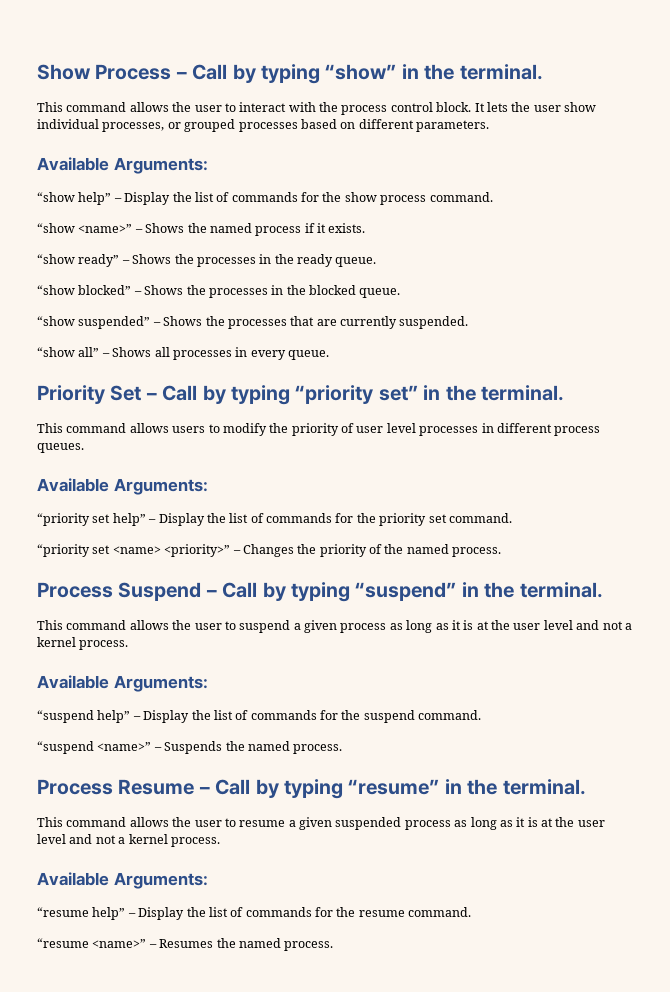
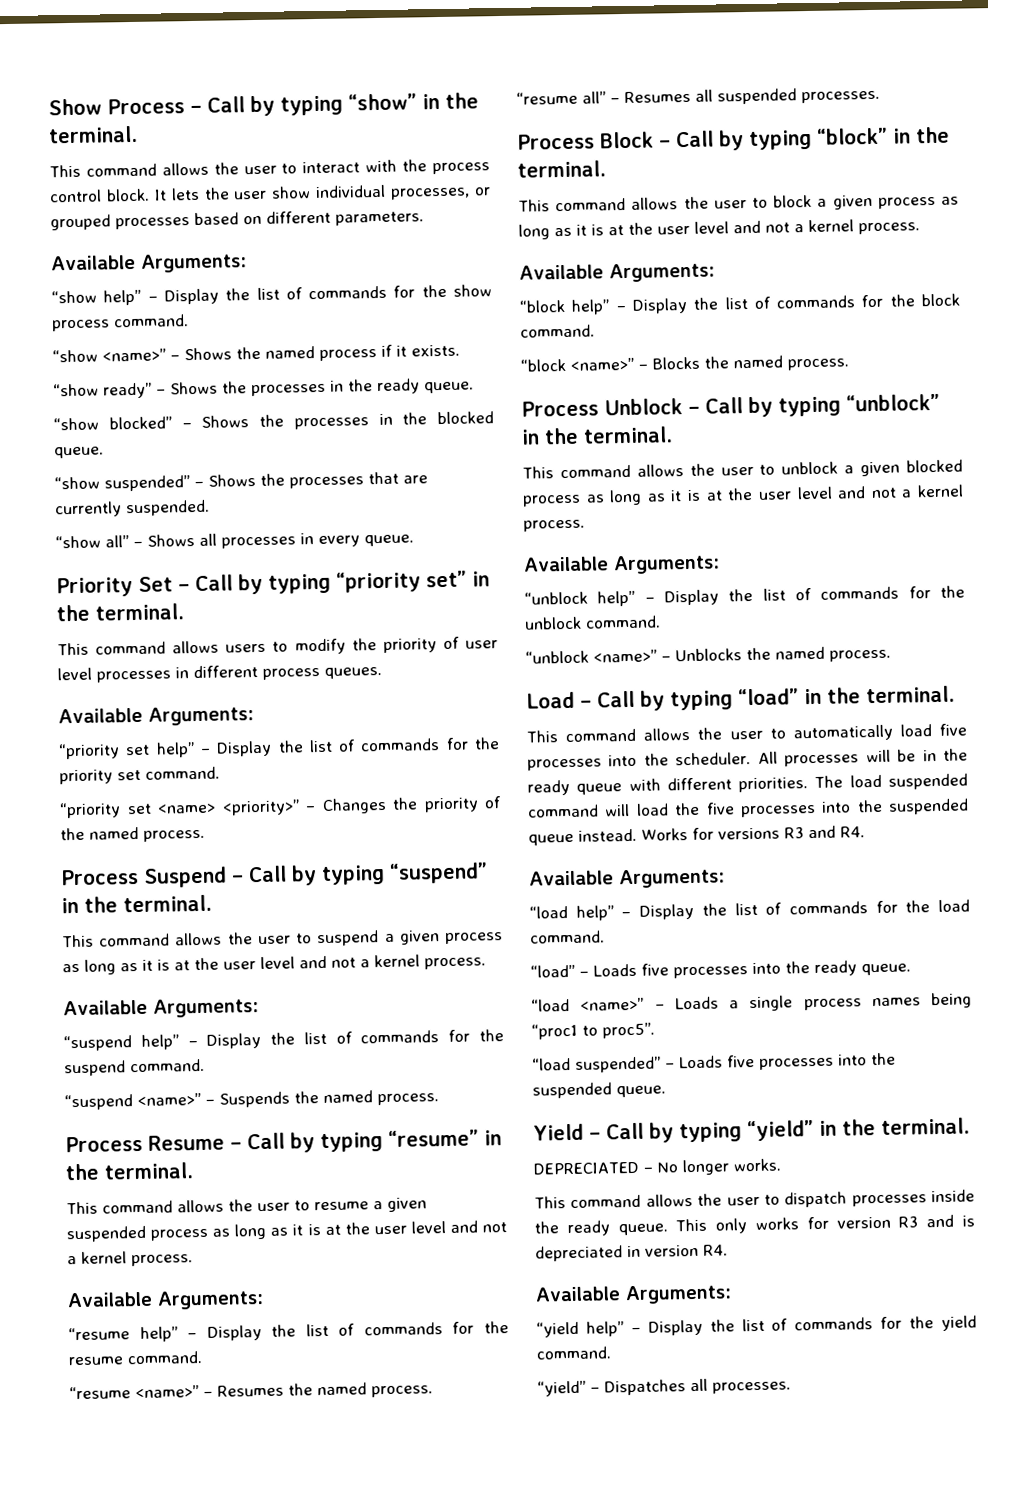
+ “resume all” – Resumes all suspended processes.
+ Process Block – Call by typing “block” in the terminal.
+ This command allows the user to block a given process as long as it is at the user level and not a kernel process.
+ Available Arguments:
+ “block help” – Display the list of commands for the block command.
+ “block <name>” – Blocks the named process.
+ Process Unblock – Call by typing “unblock” in the terminal.
+ This command allows the user to unblock a given blocked process as long as it is at the user level and not a kernel process.
+ Available Arguments:
+ “unblock help” – Display the list of commands for the unblock command.
+ “unblock <name>” – Unblocks the named process.
+ Load – Call by typing “load” in the terminal.
+ This command allows the user to automatically load five processes into the scheduler. All processes will be in the ready queue with different priorities. The load suspended command will load the five processes into the suspended queue instead. Works for versions R3 and R4.
+ Available Arguments:
+ “load help” – Display the list of commands for the load command.
+ “load” – Loads five processes into the ready queue.
+ “load <name>” – Loads a single process names being “proc1 to proc5”.
+ “load suspended” – Loads five processes into the suspended queue.
+ Yield – Call by typing “yield” in the terminal.
+ DEPRECIATED – No longer works.
+ This command allows the user to dispatch processes inside the ready queue. This only works for version R3 and is depreciated in version R4.
+ Available Arguments:
+ “yield help” – Display the list of commands for the yield command.
+ “yield” – Dispatches all processes.

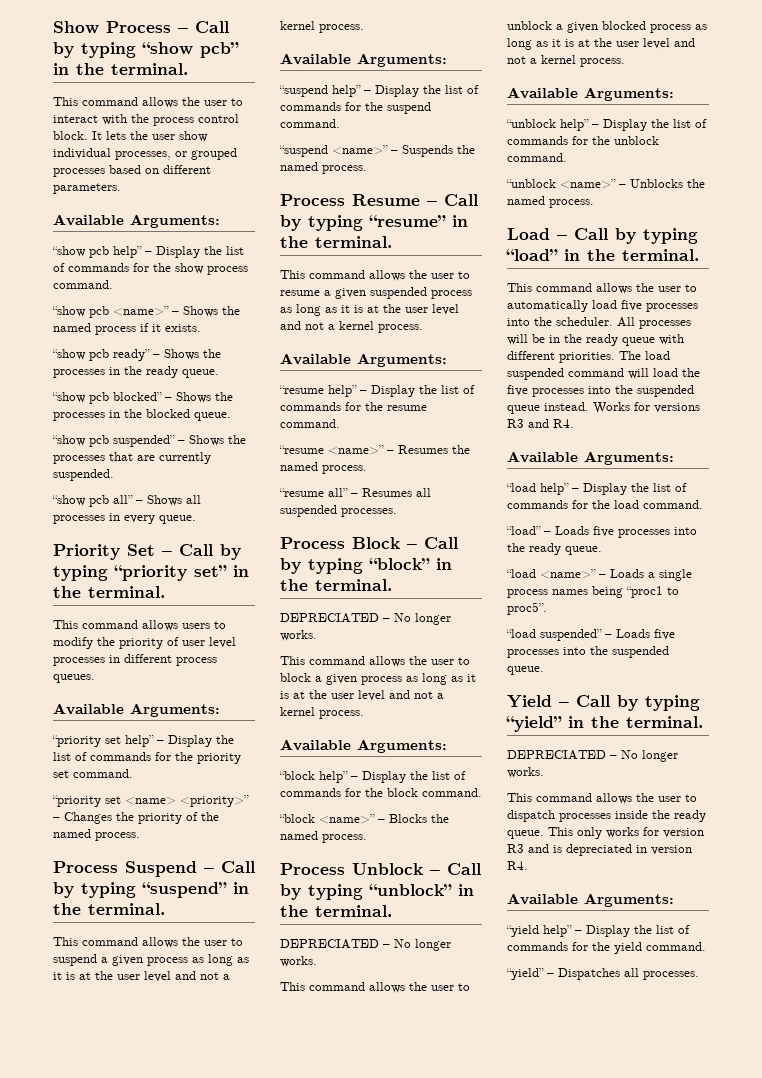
- Show Process – Call by typing “show” in the terminal.
+ Show Process – Call by typing “show pcb” in the terminal.
- “show help” – Display the list of commands for the show process command.
+ “show pcb help” – Display the list of commands for the show process command.
- “show <name>” – Shows the named process if it exists.
+ “show pcb <name>” – Shows the named process if it exists.
- “show ready” – Shows the processes in the ready queue.
+ “show pcb ready” – Shows the processes in the ready queue.
- “show blocked” – Shows the processes in the blocked queue.
+ “show pcb blocked” – Shows the processes in the blocked queue.
- “show suspended” – Shows the processes that are currently suspended.
+ “show pcb suspended” – Shows the processes that are currently suspended.
- “show all” – Shows all processes in every queue.
+ “show pcb all” – Shows all processes in every queue.
  Process Block – Call by typing “block” in the terminal.
+ DEPRECIATED – No longer works.
  Process Unblock – Call by typing “unblock” in the terminal.
+ DEPRECIATED – No longer works.

